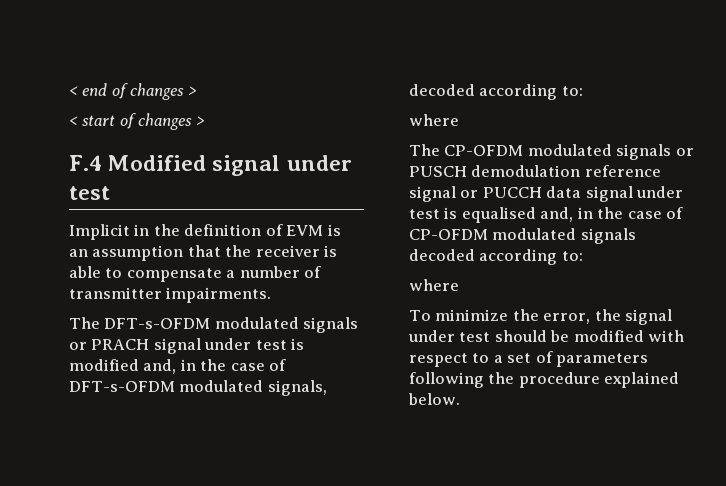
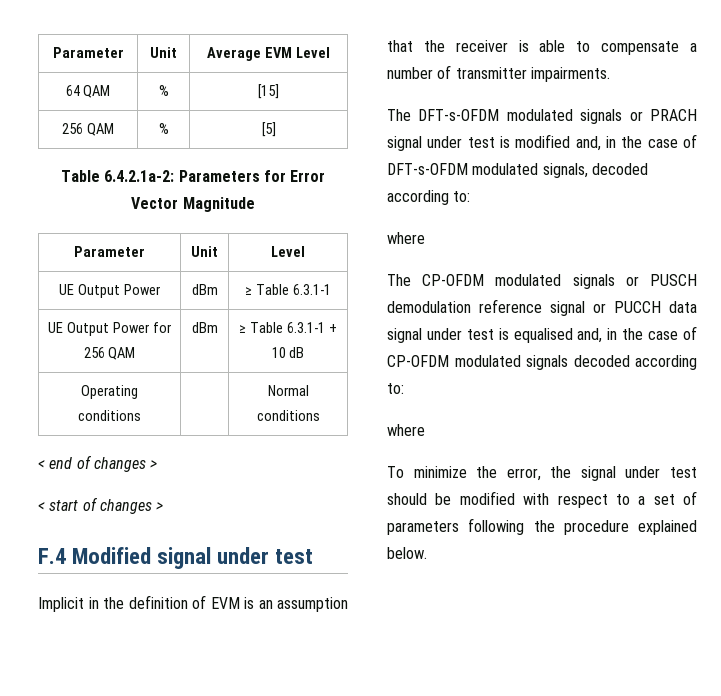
+ Parameter | Unit | Average EVM Level
+ 64 QAM | % | [15]
+ 256 QAM | % | [5]
+ Table 6.4.2.1a-2: Parameters for Error Vector Magnitude
+ Parameter | Unit | Level
+ UE Output Power | dBm | ≥ Table 6.3.1-1
+ UE Output Power for 256 QAM | dBm | ≥ Table 6.3.1-1 + 10 dB
+ Operating conditions | | Normal conditions

